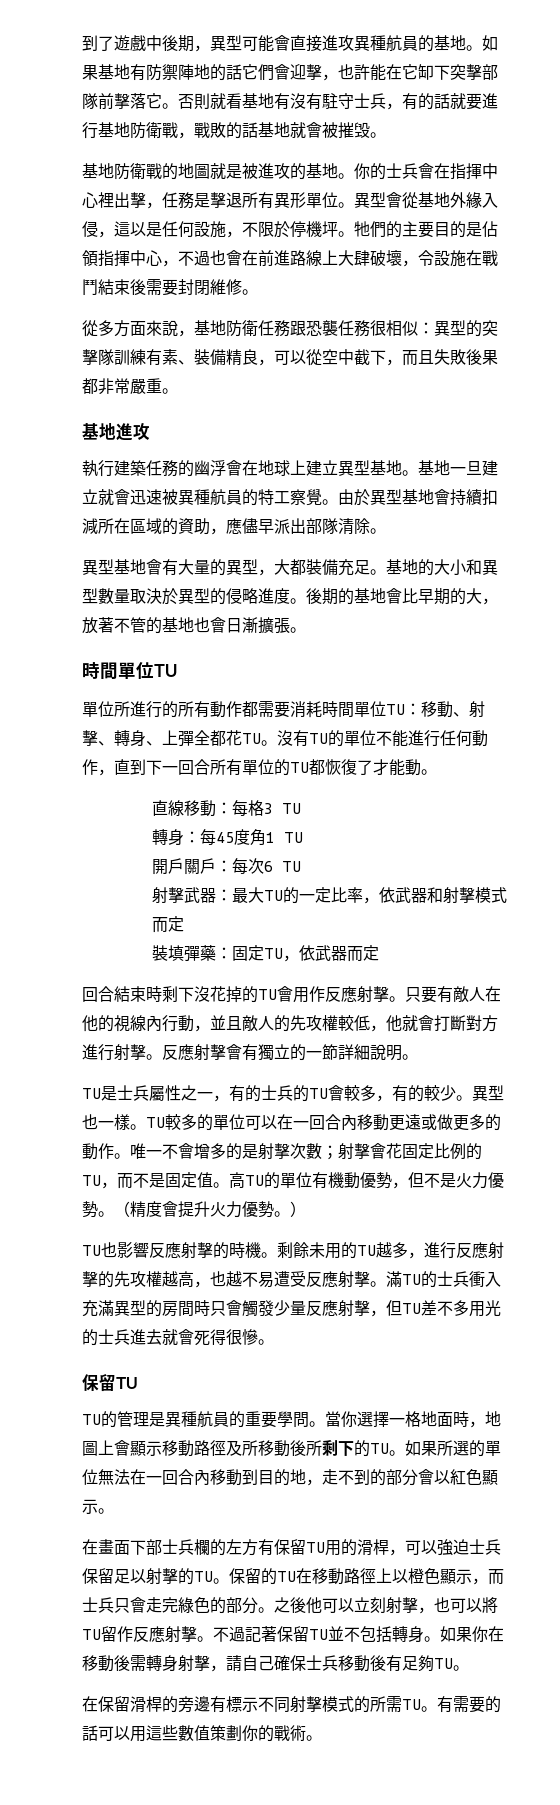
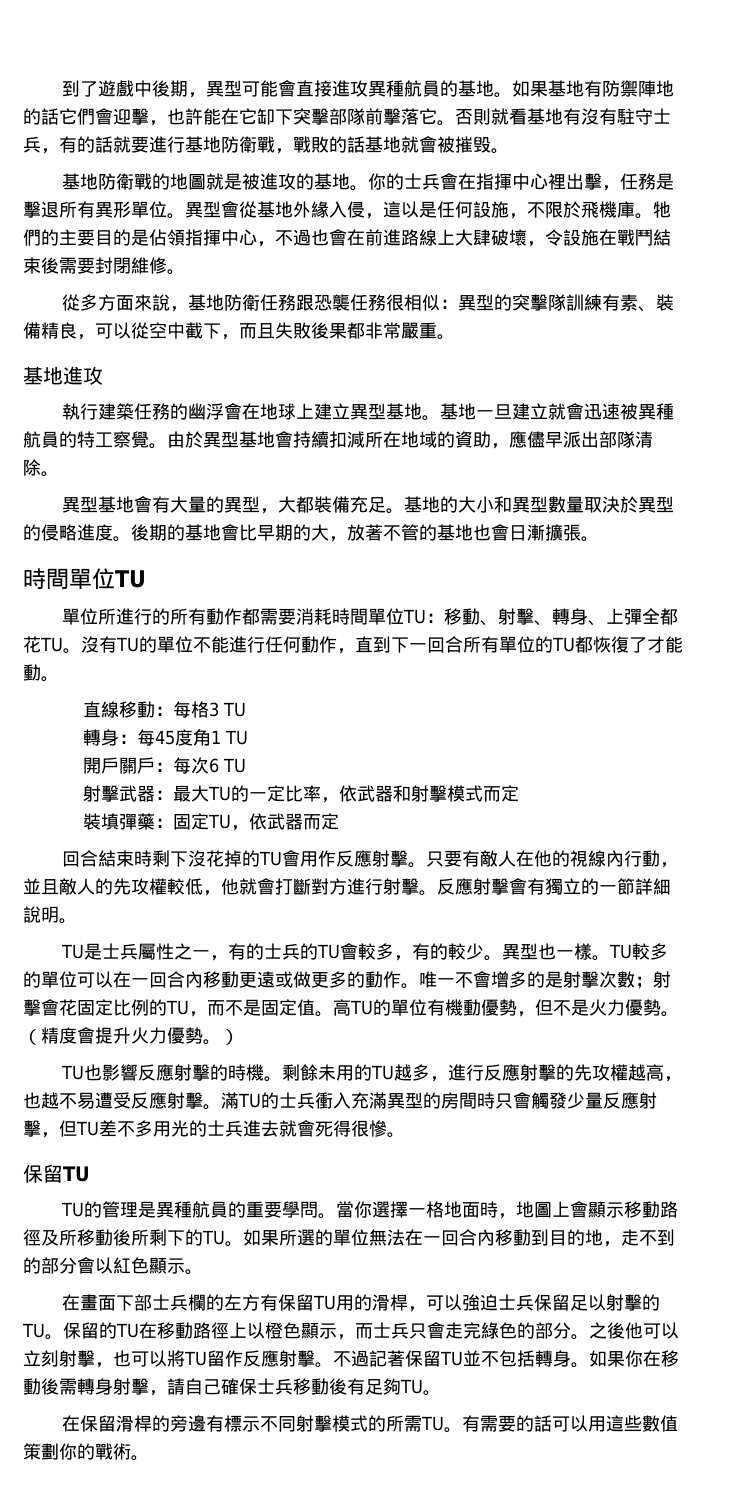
- 異型會從基地外緣入侵，這以是任何設施，不限於停機坪。
+ 異型會從基地外緣入侵，這以是任何設施，不限於飛機庫。
- 由於異型基地會持續扣減所在區域的資助，應儘早派出部隊清除。
+ 由於異型基地會持續扣減所在地域的資助，應儘早派出部隊清除。

